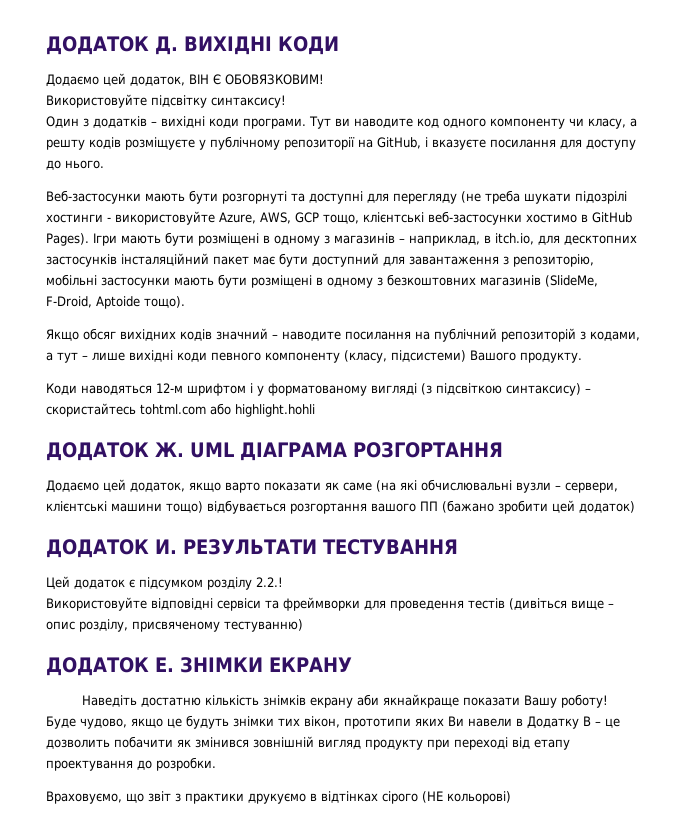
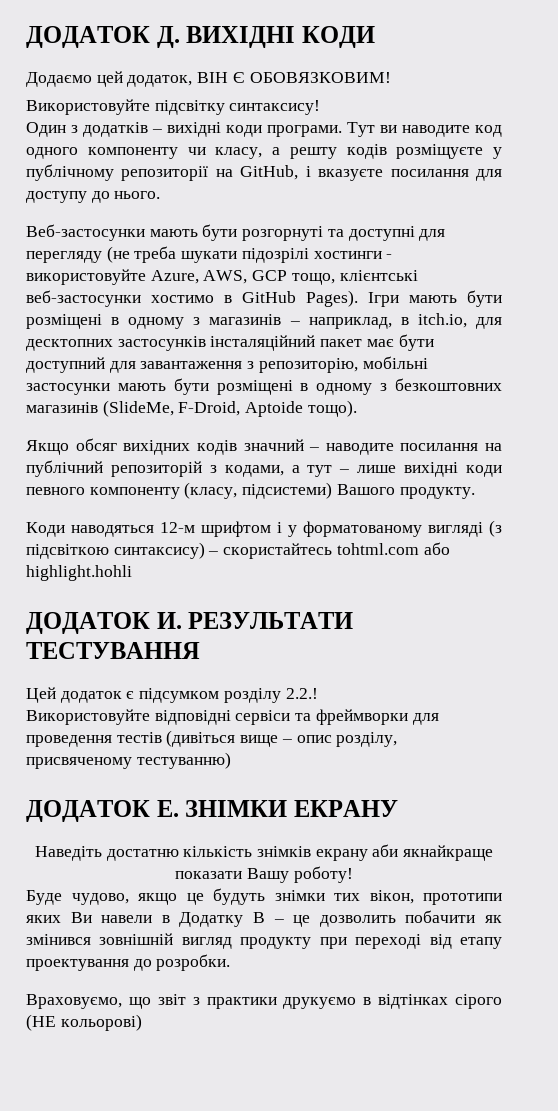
- ДОДАТОК Ж. UML ДІАГРАМА РОЗГОРТАННЯ
- Додаємо цей додаток, якщо варто показати як саме (на які обчислювальні вузли – сервери, клієнтські машини тощо) відбувається розгортання вашого ПП (бажано зробити цей додаток)

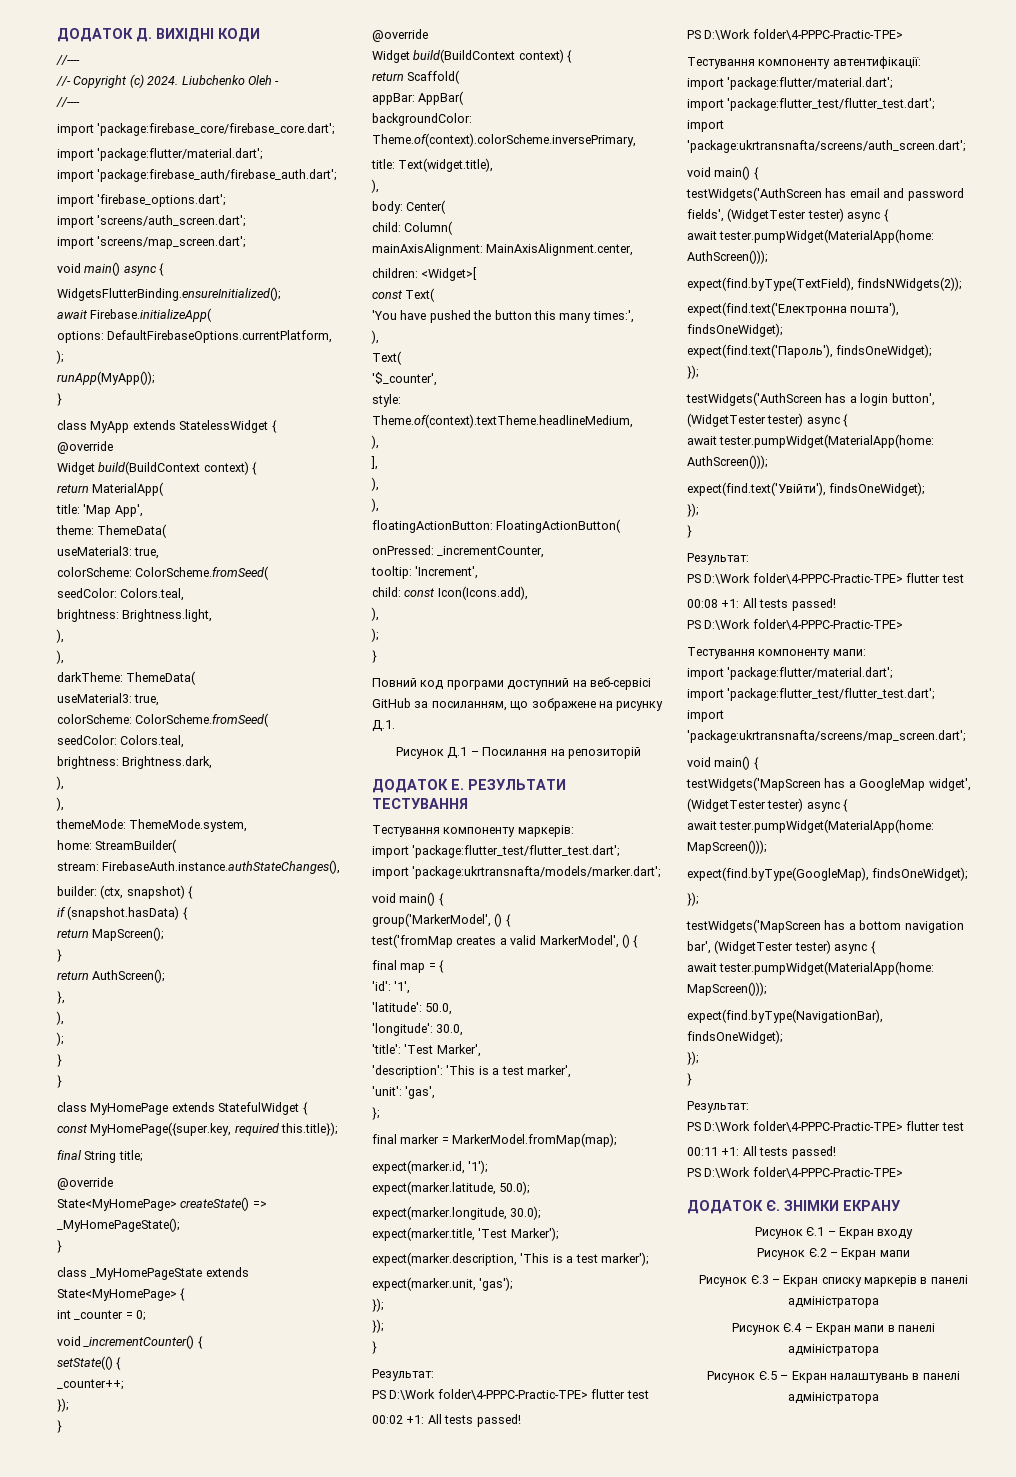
  ДОДАТОК Д. ВИХІДНІ КОДИ
- Додаємо цей додаток, ВІН Є ОБОВЯЗКОВИМ!
- Використовуйте підсвітку синтаксису!
- Один з додатків – вихідні коди програми. Тут ви наводите код одного компоненту чи класу, а решту кодів розміщуєте у публічному репозиторії на GitHub, і вказуєте посилання для доступу до нього.
- Веб-застосунки мають бути розгорнуті та доступні для перегляду (не треба шукати підозрілі хостинги - використовуйте Azure, AWS, GCP тощо, клієнтські веб-застосунки хостимо в GitHub Pages). Ігри мають бути розміщені в одному з магазинів – наприклад, в itch.io, для десктопних застосунків інсталяційний пакет має бути доступний для завантаження з репозиторію, мобільні застосунки мають бути розміщені в одному з безкоштовних магазинів (SlideMe, F-Droid, Aptoide тощо).
- Якщо обсяг вихідних кодів значний – наводите посилання на публічний репозиторій з кодами, а тут – лише вихідні коди певного компоненту (класу, підсистеми) Вашого продукту.
- Коди наводяться 12-м шрифтом і у форматованому вигляді (з підсвіткою синтаксису) – скористайтесь tohtml.com або highlight.hohli
- ДОДАТОК И. РЕЗУЛЬТАТИ ТЕСТУВАННЯ
+ //----
+ //- Copyright (c) 2024. Liubchenko Oleh -
+ //----
+ import 'package:firebase_core/firebase_core.dart';
+ import 'package:flutter/material.dart';
+ import 'package:firebase_auth/firebase_auth.dart';
+ import 'firebase_options.dart';
+ import 'screens/auth_screen.dart';
+ import 'screens/map_screen.dart';
+ void main() async {
+ WidgetsFlutterBinding.ensureInitialized();
+ await Firebase.initializeApp(
+ options: DefaultFirebaseOptions.currentPlatform,
+ );
+ runApp(MyApp());
+ }
+ class MyApp extends StatelessWidget {
+ @override
+ Widget build(BuildContext context) {
+ return MaterialApp(
+ title: 'Map App',
+ theme: ThemeData(
+ useMaterial3: true,
+ colorScheme: ColorScheme.fromSeed(
+ seedColor: Colors.teal,
+ brightness: Brightness.light,
+ ),
+ ),
+ darkTheme: ThemeData(
+ useMaterial3: true,
+ colorScheme: ColorScheme.fromSeed(
+ seedColor: Colors.teal,
+ brightness: Brightness.dark,
+ ),
+ ),
+ themeMode: ThemeMode.system,
+ home: StreamBuilder(
+ stream: FirebaseAuth.instance.authStateChanges(),
+ builder: (ctx, snapshot) {
+ if (snapshot.hasData) {
+ return MapScreen();
+ }
+ return AuthScreen();
+ },
+ ),
+ );
+ }
+ }
+ class MyHomePage extends StatefulWidget {
+ const MyHomePage({super.key, required this.title});
+ final String title;
+ @override
+ State<MyHomePage> createState() => _MyHomePageState();
+ }
+ class _MyHomePageState extends State<MyHomePage> {
+ int _counter = 0;
+ void _incrementCounter() {
+ setState(() {
+ _counter++;
+ });
+ }
+ @override
+ Widget build(BuildContext context) {
+ return Scaffold(
+ appBar: AppBar(
+ backgroundColor: Theme.of(context).colorScheme.inversePrimary,
+ title: Text(widget.title),
+ ),
+ body: Center(
+ child: Column(
+ mainAxisAlignment: MainAxisAlignment.center,
+ children: <Widget>[
+ const Text(
+ 'You have pushed the button this many times:',
+ ),
+ Text(
+ '$_counter',
+ style: Theme.of(context).textTheme.headlineMedium,
+ ),
+ ],
+ ),
+ ),
+ floatingActionButton: FloatingActionButton(
+ onPressed: _incrementCounter,
+ tooltip: 'Increment',
+ child: const Icon(Icons.add),
+ ),
+ );
+ }
+ Повний код програми доступний на веб-сервісі GitHub за посиланням, що зображене на рисунку Д.1.
+ Рисунок Д.1 – Посилання на репозиторій
+ ДОДАТОК Е. РЕЗУЛЬТАТИ ТЕСТУВАННЯ
- Цей додаток є підсумком розділу 2.2.!
- Використовуйте відповідні сервіси та фреймворки для проведення тестів (дивіться вище – опис розділу, присвяченому тестуванню)
- ДОДАТОК Е. ЗНІМКИ ЕКРАНУ
+ Тестування компоненту маркерів:
+ import 'package:flutter_test/flutter_test.dart';
+ import 'package:ukrtransnafta/models/marker.dart';
+ void main() {
+ group('MarkerModel', () {
+ test('fromMap creates a valid MarkerModel', () {
+ final map = {
+ 'id': '1',
+ 'latitude': 50.0,
+ 'longitude': 30.0,
+ 'title': 'Test Marker',
+ 'description': 'This is a test marker',
+ 'unit': 'gas',
+ };
+ final marker = MarkerModel.fromMap(map);
+ expect(marker.id, '1');
+ expect(marker.latitude, 50.0);
+ expect(marker.longitude, 30.0);
+ expect(marker.title, 'Test Marker');
+ expect(marker.description, 'This is a test marker');
+ expect(marker.unit, 'gas');
+ });
+ });
+ }
+ Результат:
+ PS D:\Work folder\4-PPPC-Practic-TPE> flutter test
+ 00:02 +1: All tests passed!
+ PS D:\Work folder\4-PPPC-Practic-TPE>
+ Тестування компоненту автентифікації:
+ import 'package:flutter/material.dart';
+ import 'package:flutter_test/flutter_test.dart';
+ import 'package:ukrtransnafta/screens/auth_screen.dart';
+ void main() {
+ testWidgets('AuthScreen has email and password fields', (WidgetTester tester) async {
+ await tester.pumpWidget(MaterialApp(home: AuthScreen()));
+ expect(find.byType(TextField), findsNWidgets(2));
+ expect(find.text('Електронна пошта'), findsOneWidget);
+ expect(find.text('Пароль'), findsOneWidget);
+ });
+ testWidgets('AuthScreen has a login button', (WidgetTester tester) async {
+ await tester.pumpWidget(MaterialApp(home: AuthScreen()));
+ expect(find.text('Увійти'), findsOneWidget);
+ });
+ }
+ Результат:
+ PS D:\Work folder\4-PPPC-Practic-TPE> flutter test
+ 00:08 +1: All tests passed!
+ PS D:\Work folder\4-PPPC-Practic-TPE>
+ Тестування компоненту мапи:
+ import 'package:flutter/material.dart';
+ import 'package:flutter_test/flutter_test.dart';
+ import 'package:ukrtransnafta/screens/map_screen.dart';
+ void main() {
+ testWidgets('MapScreen has a GoogleMap widget', (WidgetTester tester) async {
+ await tester.pumpWidget(MaterialApp(home: MapScreen()));
+ expect(find.byType(GoogleMap), findsOneWidget);
+ });
+ testWidgets('MapScreen has a bottom navigation bar', (WidgetTester tester) async {
+ await tester.pumpWidget(MaterialApp(home: MapScreen()));
+ expect(find.byType(NavigationBar), findsOneWidget);
+ });
+ }
+ Результат:
+ PS D:\Work folder\4-PPPC-Practic-TPE> flutter test
+ 00:11 +1: All tests passed!
+ PS D:\Work folder\4-PPPC-Practic-TPE>
+ ДОДАТОК Є. ЗНІМКИ ЕКРАНУ
- Наведіть достатню кількість знімків екрану аби якнайкраще показати Вашу роботу!
- Буде чудово, якщо це будуть знімки тих вікон, прототипи яких Ви навели в Додатку В – це дозволить побачити як змінився зовнішній вигляд продукту при переході від етапу проектування до розробки.
- Враховуємо, що звіт з практики друкуємо в відтінках сірого (НЕ кольорові)
+ Рисунок Є.1 – Екран входу
+ Рисунок Є.2 – Екран мапи
+ Рисунок Є.3 – Екран списку маркерів в панелі адміністратора
+ Рисунок Є.4 – Екран мапи в панелі адміністратора
+ Рисунок Є.5 – Екран налаштувань в панелі адміністратора

